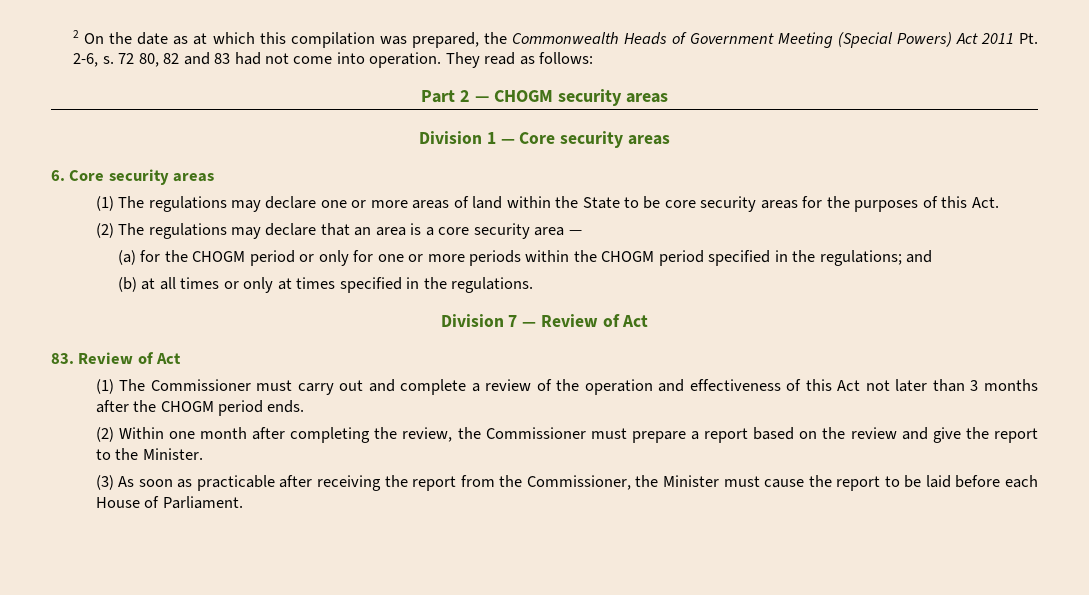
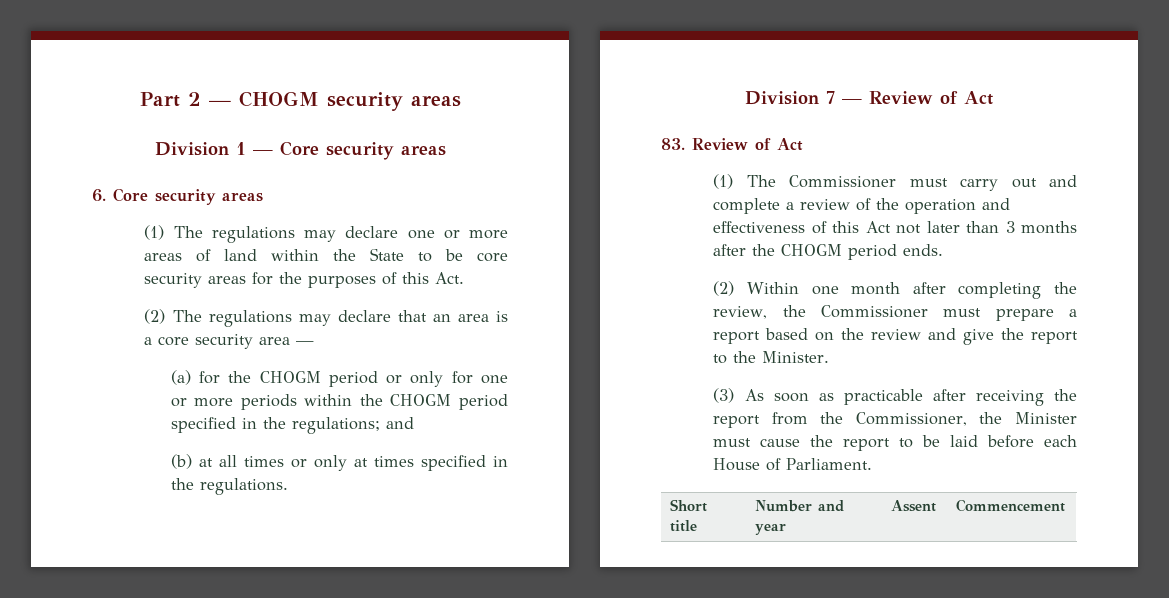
- 2 On the date as at which this compilation was prepared, the Commonwealth Heads of Government Meeting (Special Powers) Act 2011 Pt. 2-6, s. 72 80, 82 and 83 had not come into operation. They read as follows:
+ Short title | Number and year | Assent | Commencement

